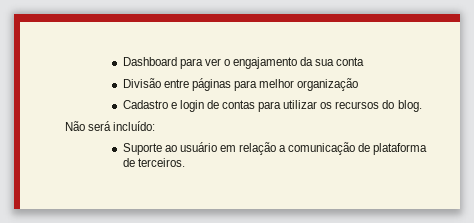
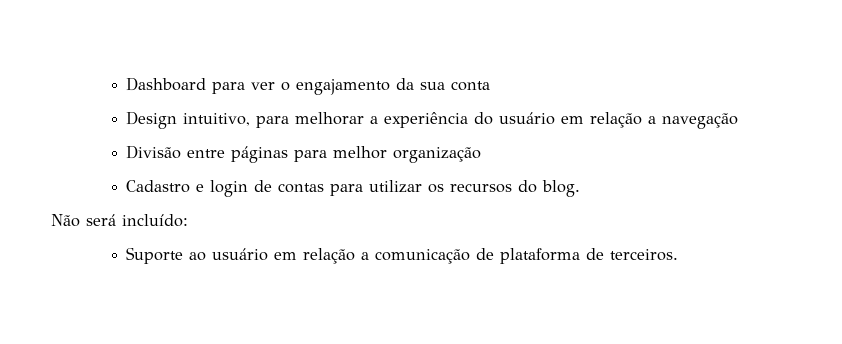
+ Design intuitivo, para melhorar a experiência do usuário em relação a navegação

